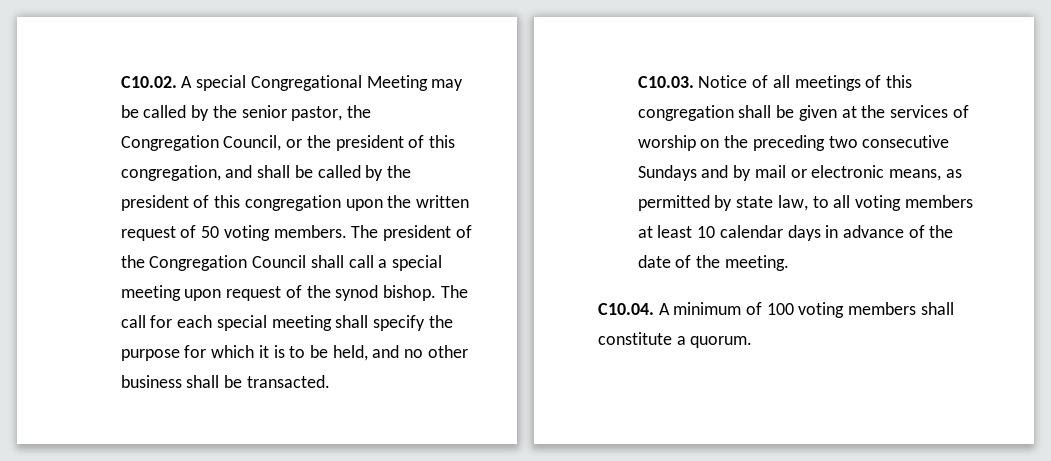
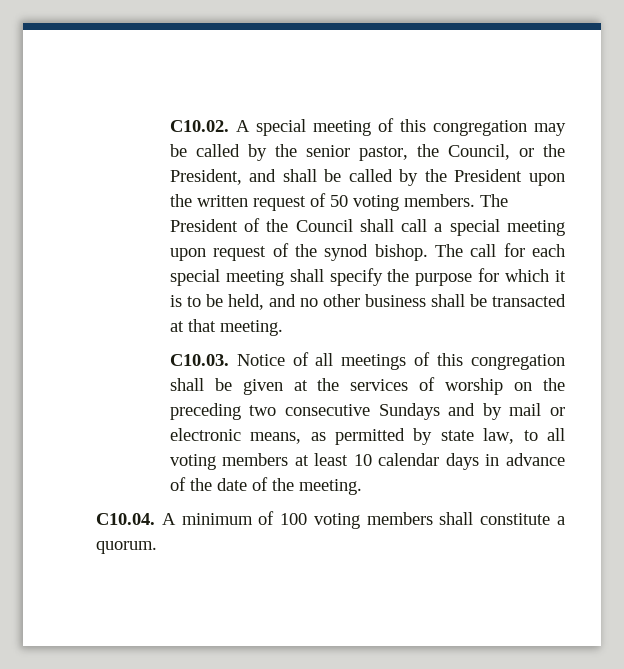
- C10.02. A special Congregational Meeting may be called by the senior pastor, the Congregation Council, or the president of this congregation, and shall be called by the president of this congregation upon the written request of 50 voting members.
+ C10.02. A special meeting of this congregation may be called by the senior pastor, the Council, or the President, and shall be called by the President upon the written request of 50 voting members.
- The president of the Congregation Council shall call a special meeting upon request of the synod bishop.
+ The President of the Council shall call a special meeting upon request of the synod bishop.
- The call for each special meeting shall specify the purpose for which it is to be held, and no other business shall be transacted.
+ The call for each special meeting shall specify the purpose for which it is to be held, and no other business shall be transacted at that meeting.

